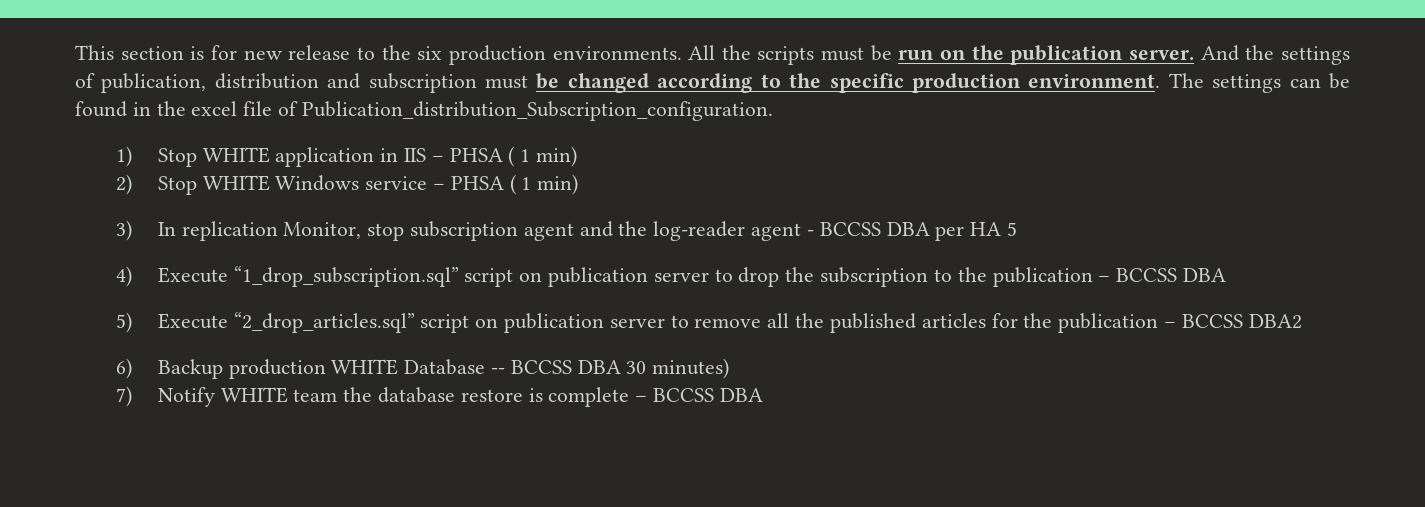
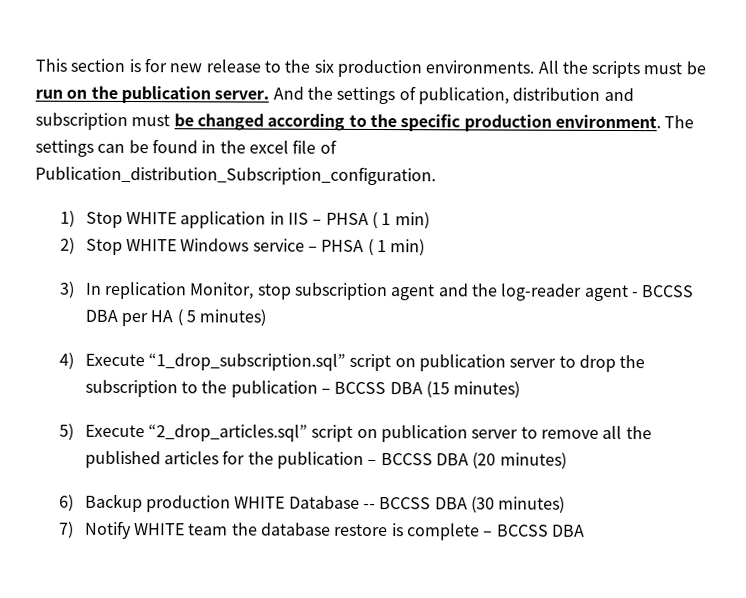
- 3) In replication Monitor, stop subscription agent and the log-reader agent - BCCSS DBA per HA 5
+ 3) In replication Monitor, stop subscription agent and the log-reader agent - BCCSS DBA per HA ( 5 minutes)
- 4) Execute “1_drop_subscription.sql” script on publication server to drop the subscription to the publication – BCCSS DBA
+ 4) Execute “1_drop_subscription.sql” script on publication server to drop the subscription to the publication – BCCSS DBA (15 minutes)
- 5) Execute “2_drop_articles.sql” script on publication server to remove all the published articles for the publication – BCCSS DBA2
+ 5) Execute “2_drop_articles.sql” script on publication server to remove all the published articles for the publication – BCCSS DBA (20 minutes)
- 6) Backup production WHITE Database -- BCCSS DBA 30 minutes)
+ 6) Backup production WHITE Database -- BCCSS DBA (30 minutes)

